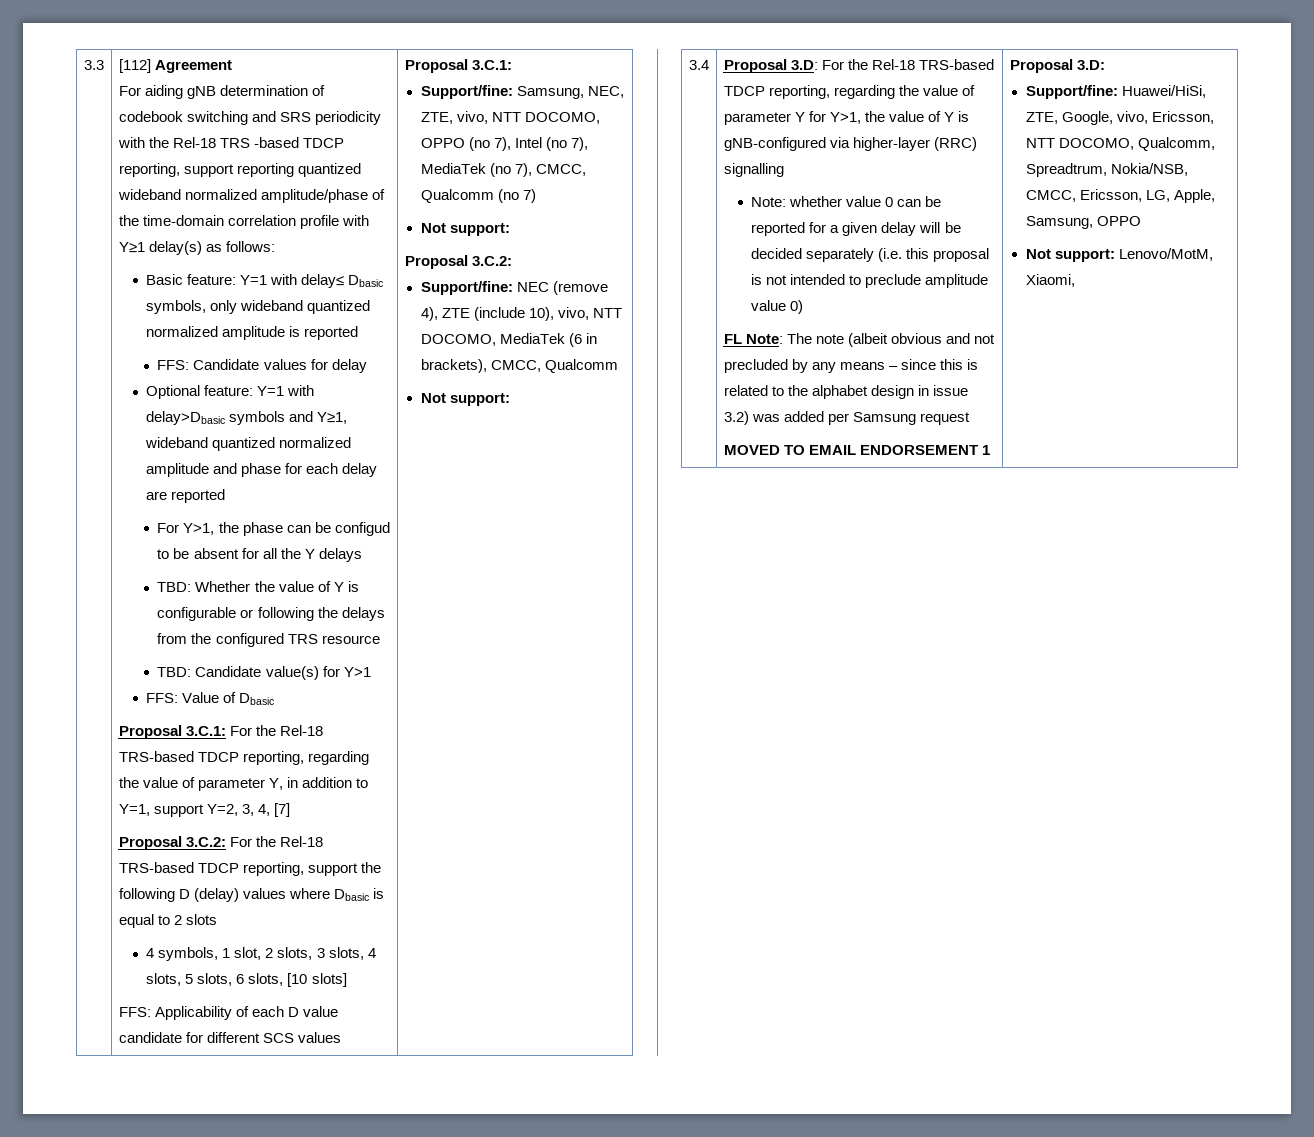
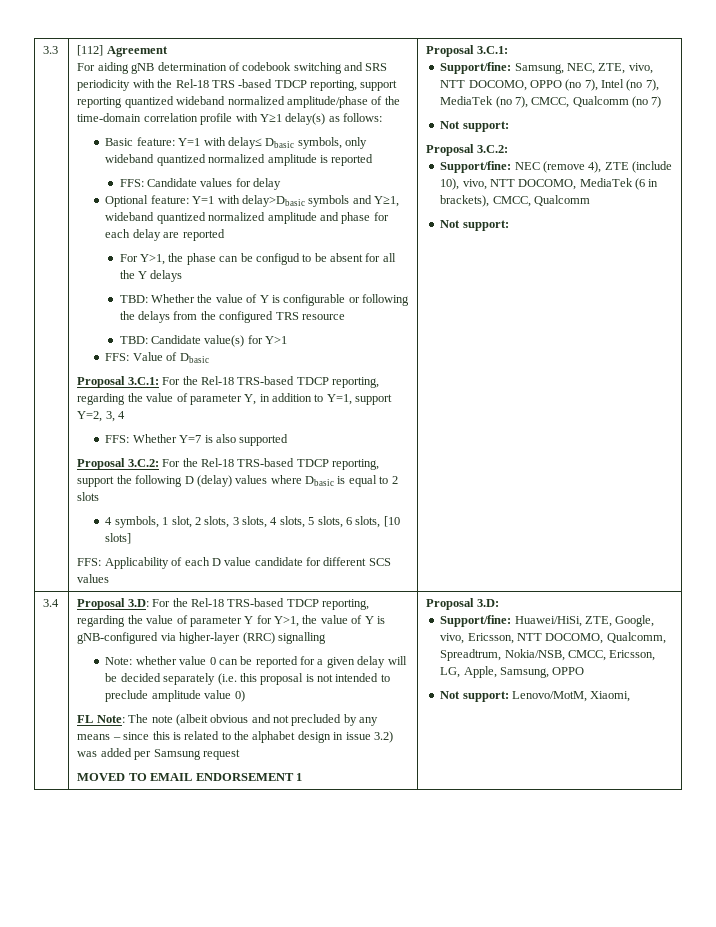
- Proposal 3.C.1: For the Rel-18 TRS-based TDCP reporting, regarding the value of parameter Y, in addition to Y=1, support Y=2, 3, 4, [7]
+ Proposal 3.C.1: For the Rel-18 TRS-based TDCP reporting, regarding the value of parameter Y, in addition to Y=1, support Y=2, 3, 4
+ FFS: Whether Y=7 is also supported

